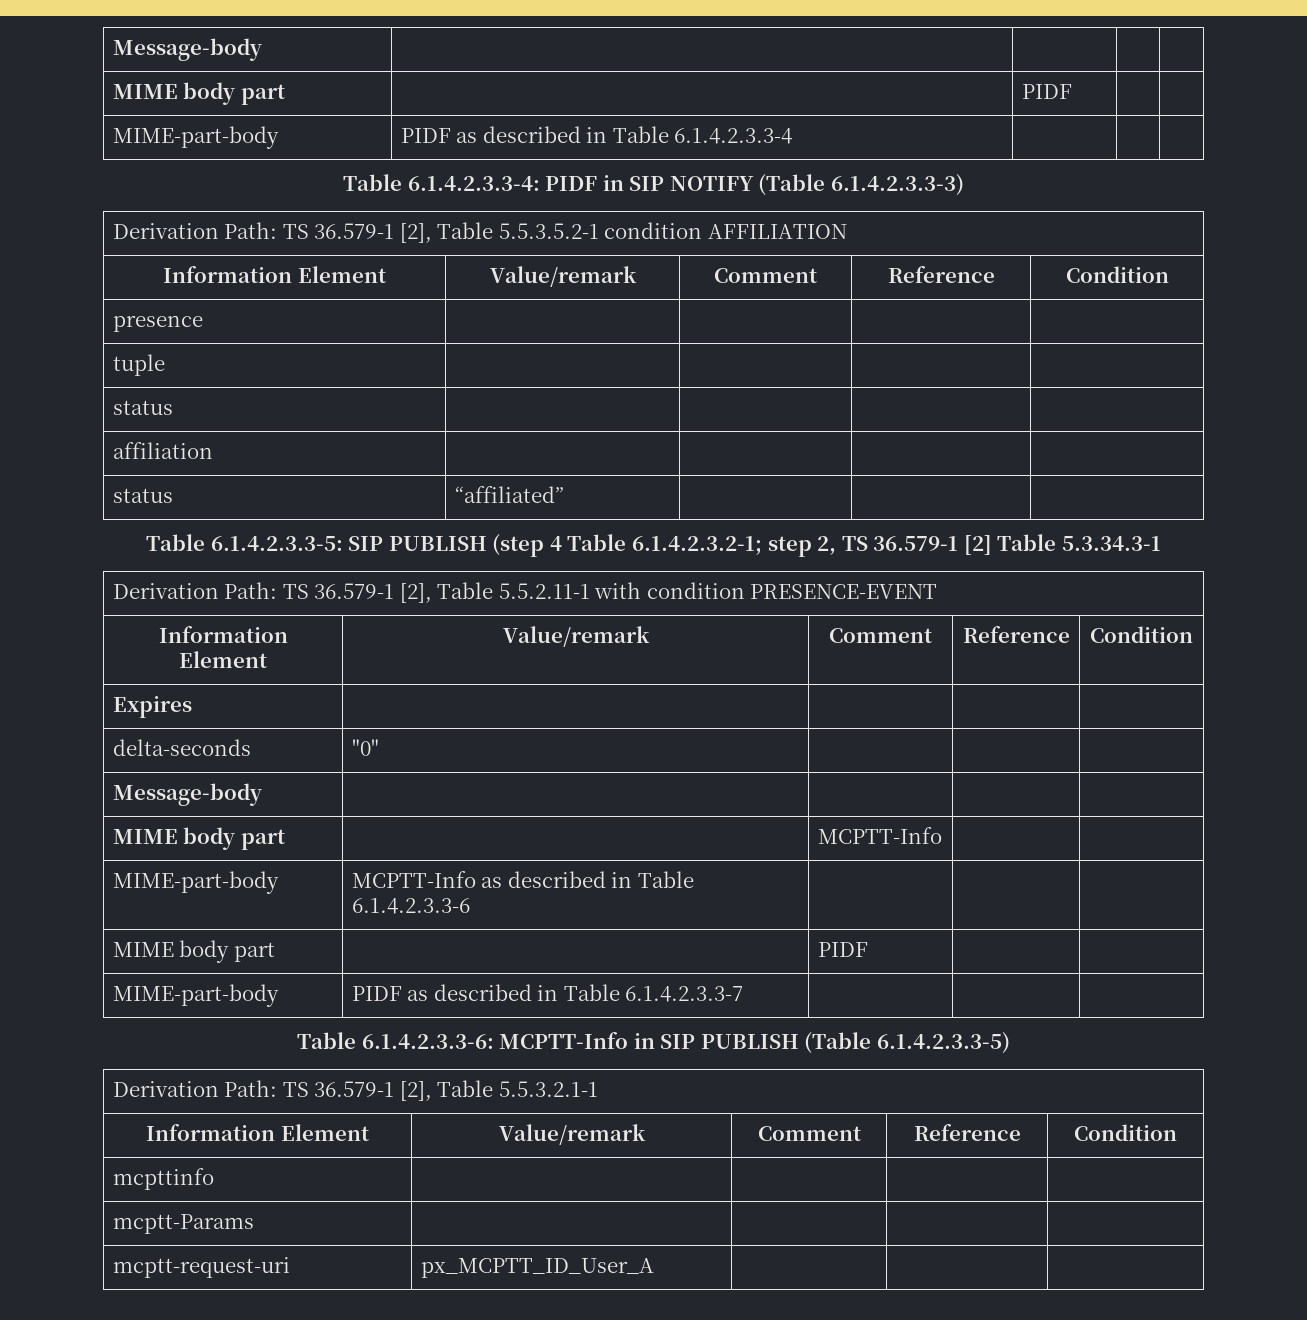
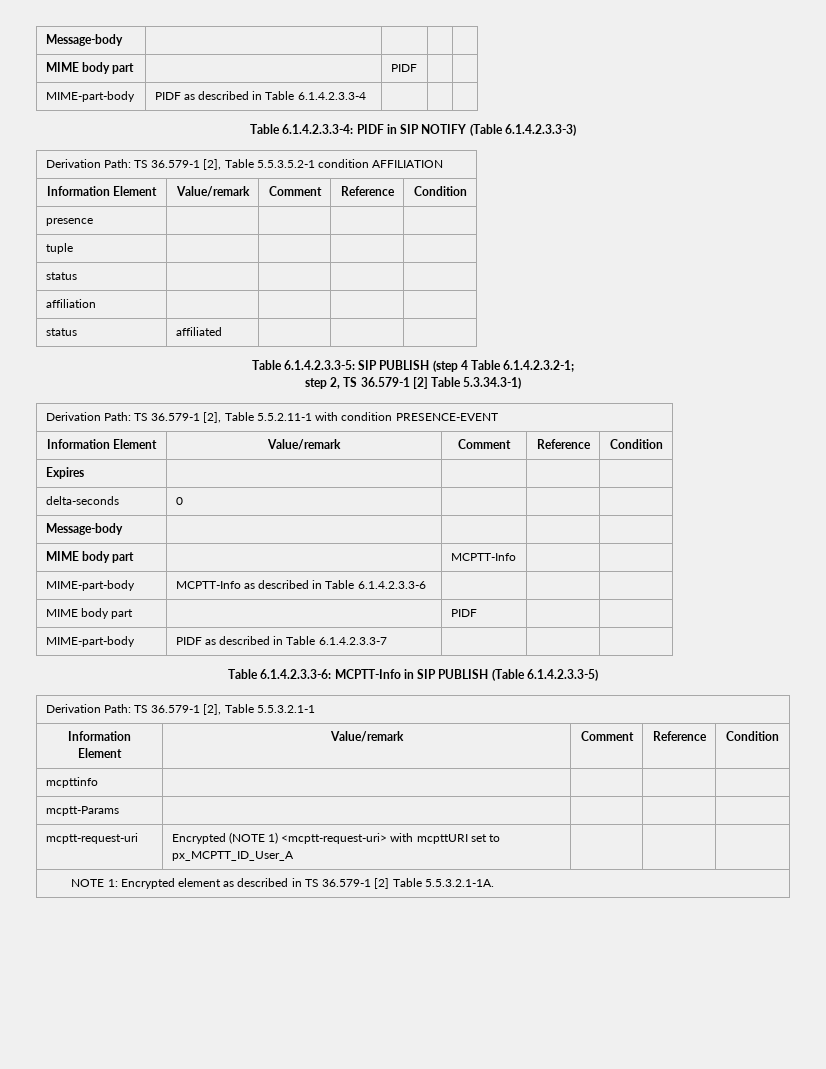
- status | “affiliated” | | |
+ status | affiliated | | |
- Table 6.1.4.2.3.3-5: SIP PUBLISH (step 4 Table 6.1.4.2.3.2-1; step 2, TS 36.579-1 [2] Table 5.3.34.3-1
+ Table 6.1.4.2.3.3-5: SIP PUBLISH (step 4 Table 6.1.4.2.3.2-1;
+ step 2, TS 36.579-1 [2] Table 5.3.34.3-1)
- delta-seconds | "0" | | |
+ delta-seconds | 0 | | |
- mcptt-request-uri | px_MCPTT_ID_User_A | | |
+ mcptt-request-uri | Encrypted (NOTE 1) <mcptt-request-uri> with mcpttURI set to px_MCPTT_ID_User_A | | |
+ NOTE 1: Encrypted element as described in TS 36.579-1 [2] Table 5.5.3.2.1-1A.

